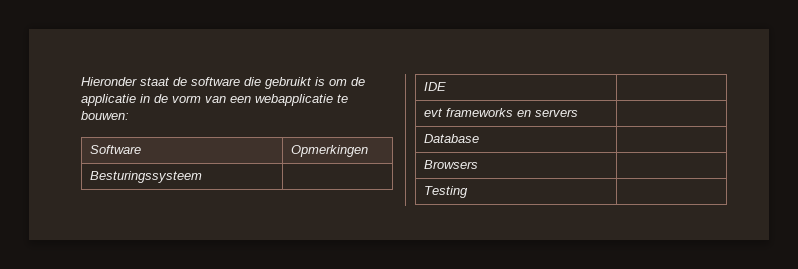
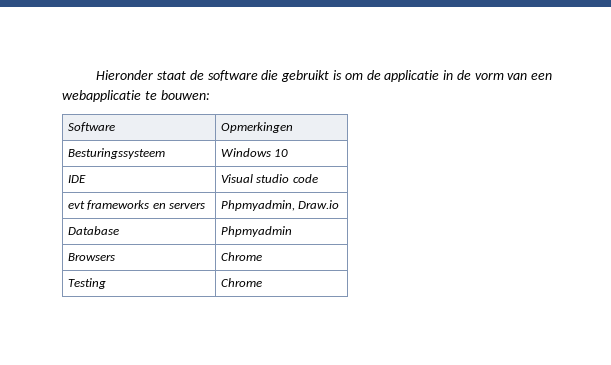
- Besturingssysteem |
+ Besturingssysteem | Windows 10
- IDE |
+ IDE | Visual studio code
- evt frameworks en servers |
+ evt frameworks en servers | Phpmyadmin, Draw.io
- Database |
+ Database | Phpmyadmin
- Browsers |
+ Browsers | Chrome
- Testing |
+ Testing | Chrome

